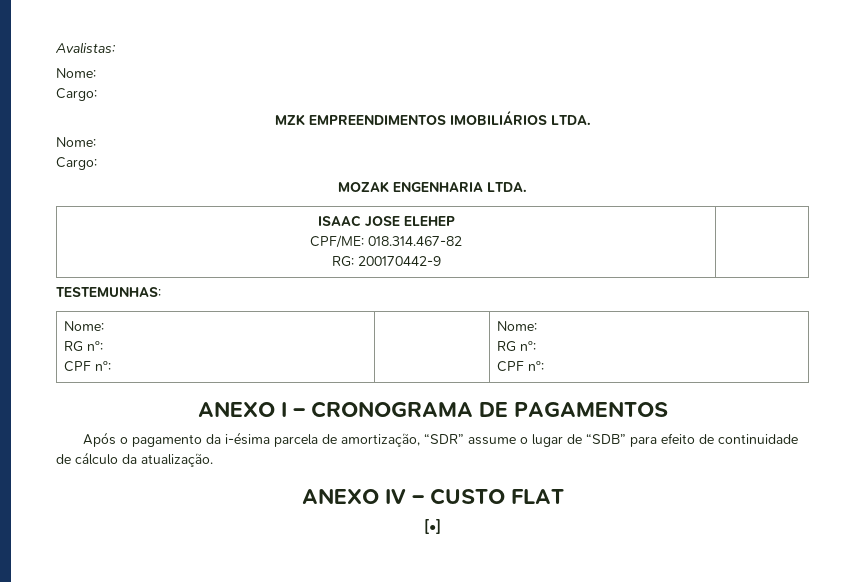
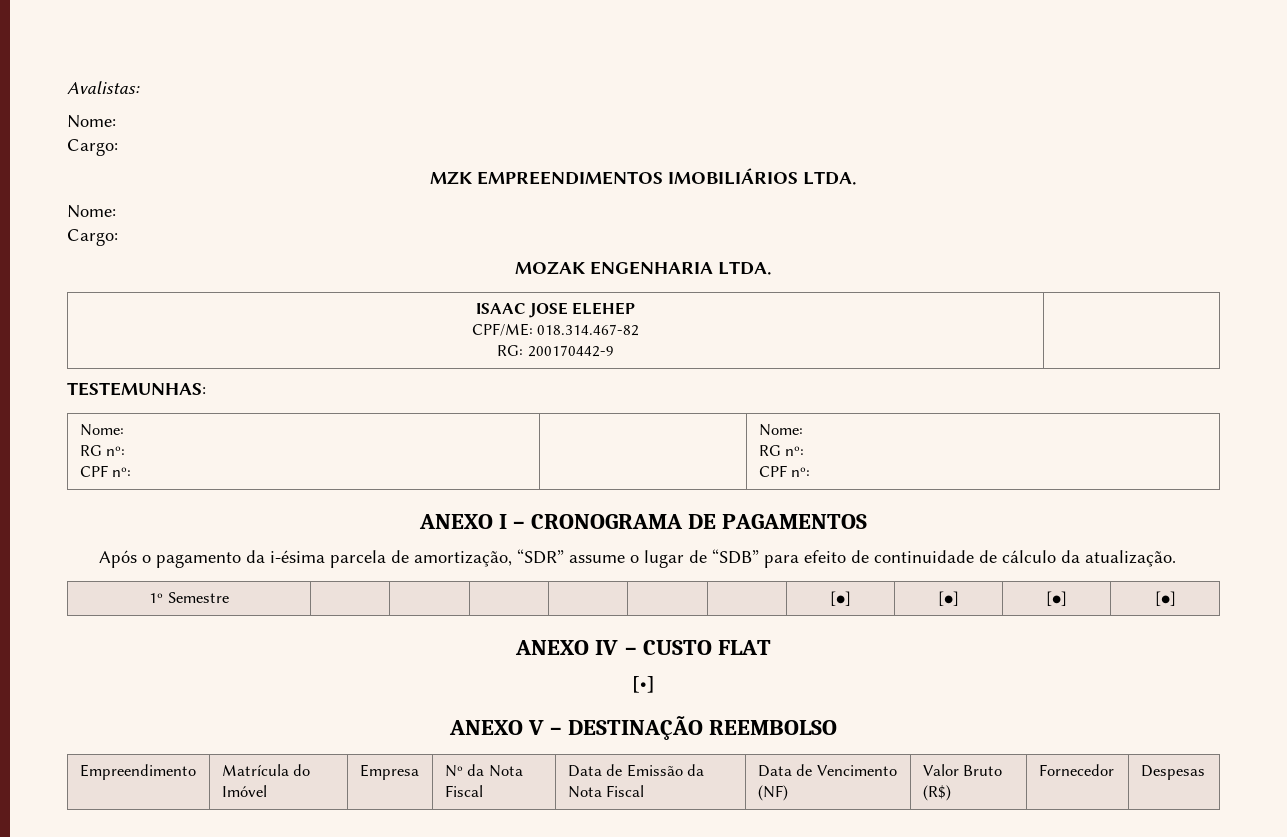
+ 1º Semestre | | | | | | | [●] | [●] | [●] | [●]
+ ANEXO V – DESTINAÇÃO REEMBOLSO
+ Empreendimento | Matrícula do Imóvel | Empresa | Nº da Nota Fiscal | Data de Emissão da Nota Fiscal | Data de Vencimento (NF) | Valor Bruto (R$) | Fornecedor | Despesas

